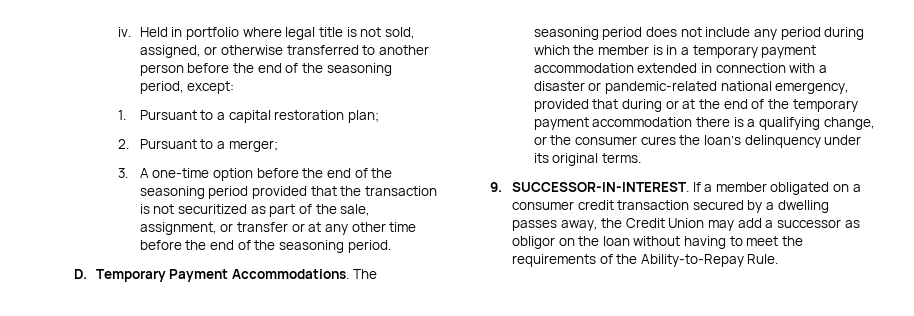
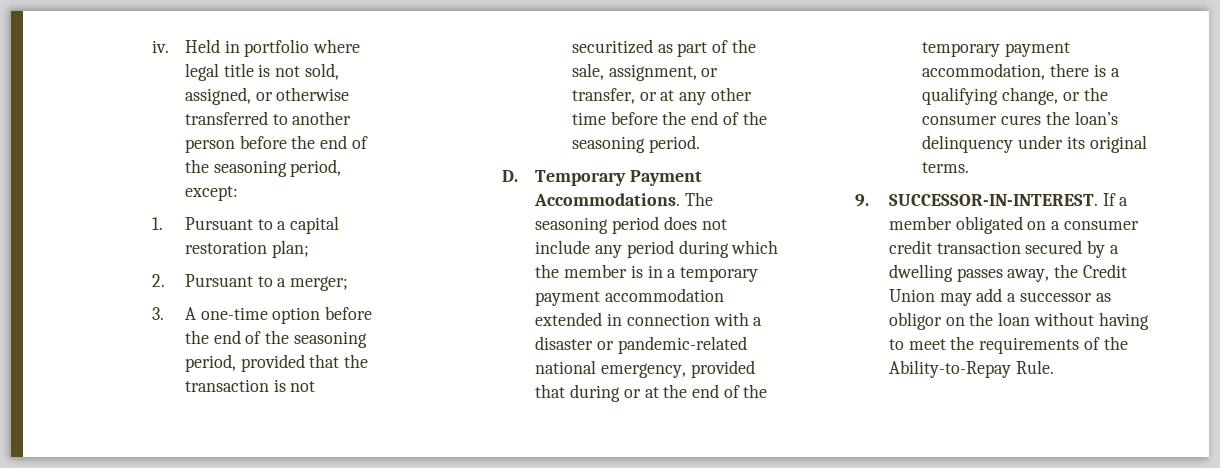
- 3. A one-time option before the end of the seasoning period provided that the transaction is not securitized as part of the sale, assignment, or transfer or at any other time before the end of the seasoning period.
+ 3. A one-time option before the end of the seasoning period, provided that the transaction is not securitized as part of the sale, assignment, or transfer, or at any other time before the end of the seasoning period.
- The seasoning period does not include any period during which the member is in a temporary payment accommodation extended in connection with a disaster or pandemic-related national emergency, provided that during or at the end of the temporary payment accommodation there is a qualifying change, or the consumer cures the loan’s delinquency under its original terms.
+ The seasoning period does not include any period during which the member is in a temporary payment accommodation extended in connection with a disaster or pandemic-related national emergency, provided that during or at the end of the temporary payment accommodation, there is a qualifying change, or the consumer cures the loan’s delinquency under its original terms.

